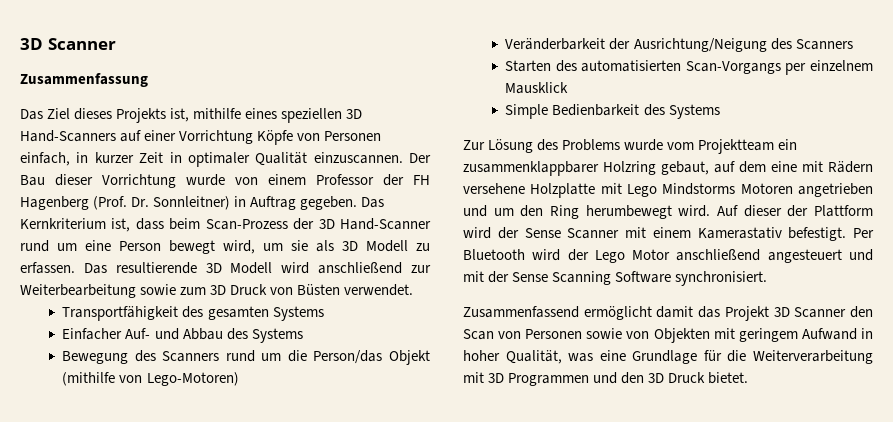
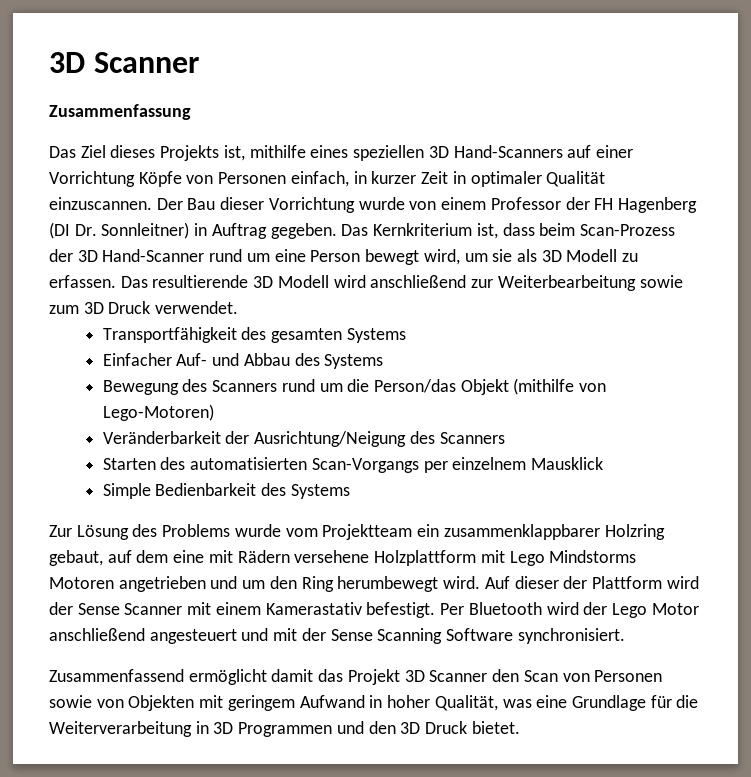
- Der Bau dieser Vorrichtung wurde von einem Professor der FH Hagenberg (Prof. Dr. Sonnleitner) in Auftrag gegeben.
+ Der Bau dieser Vorrichtung wurde von einem Professor der FH Hagenberg (DI Dr. Sonnleitner) in Auftrag gegeben.
- Das resultierende 3D Modell wird anschließend zur Weiterbearbeitung sowie zum 3D Druck von Büsten verwendet.
+ Das resultierende 3D Modell wird anschließend zur Weiterbearbeitung sowie zum 3D Druck verwendet.
- Zur Lösung des Problems wurde vom Projektteam ein zusammenklappbarer Holzring gebaut, auf dem eine mit Rädern versehene Holzplatte mit Lego Mindstorms Motoren angetrieben und um den Ring herumbewegt wird.
+ Zur Lösung des Problems wurde vom Projektteam ein zusammenklappbarer Holzring gebaut, auf dem eine mit Rädern versehene Holzplattform mit Lego Mindstorms Motoren angetrieben und um den Ring herumbewegt wird.
- Zusammenfassend ermöglicht damit das Projekt 3D Scanner den Scan von Personen sowie von Objekten mit geringem Aufwand in hoher Qualität, was eine Grundlage für die Weiterverarbeitung mit 3D Programmen und den 3D Druck bietet.
+ Zusammenfassend ermöglicht damit das Projekt 3D Scanner den Scan von Personen sowie von Objekten mit geringem Aufwand in hoher Qualität, was eine Grundlage für die Weiterverarbeitung in 3D Programmen und den 3D Druck bietet.

